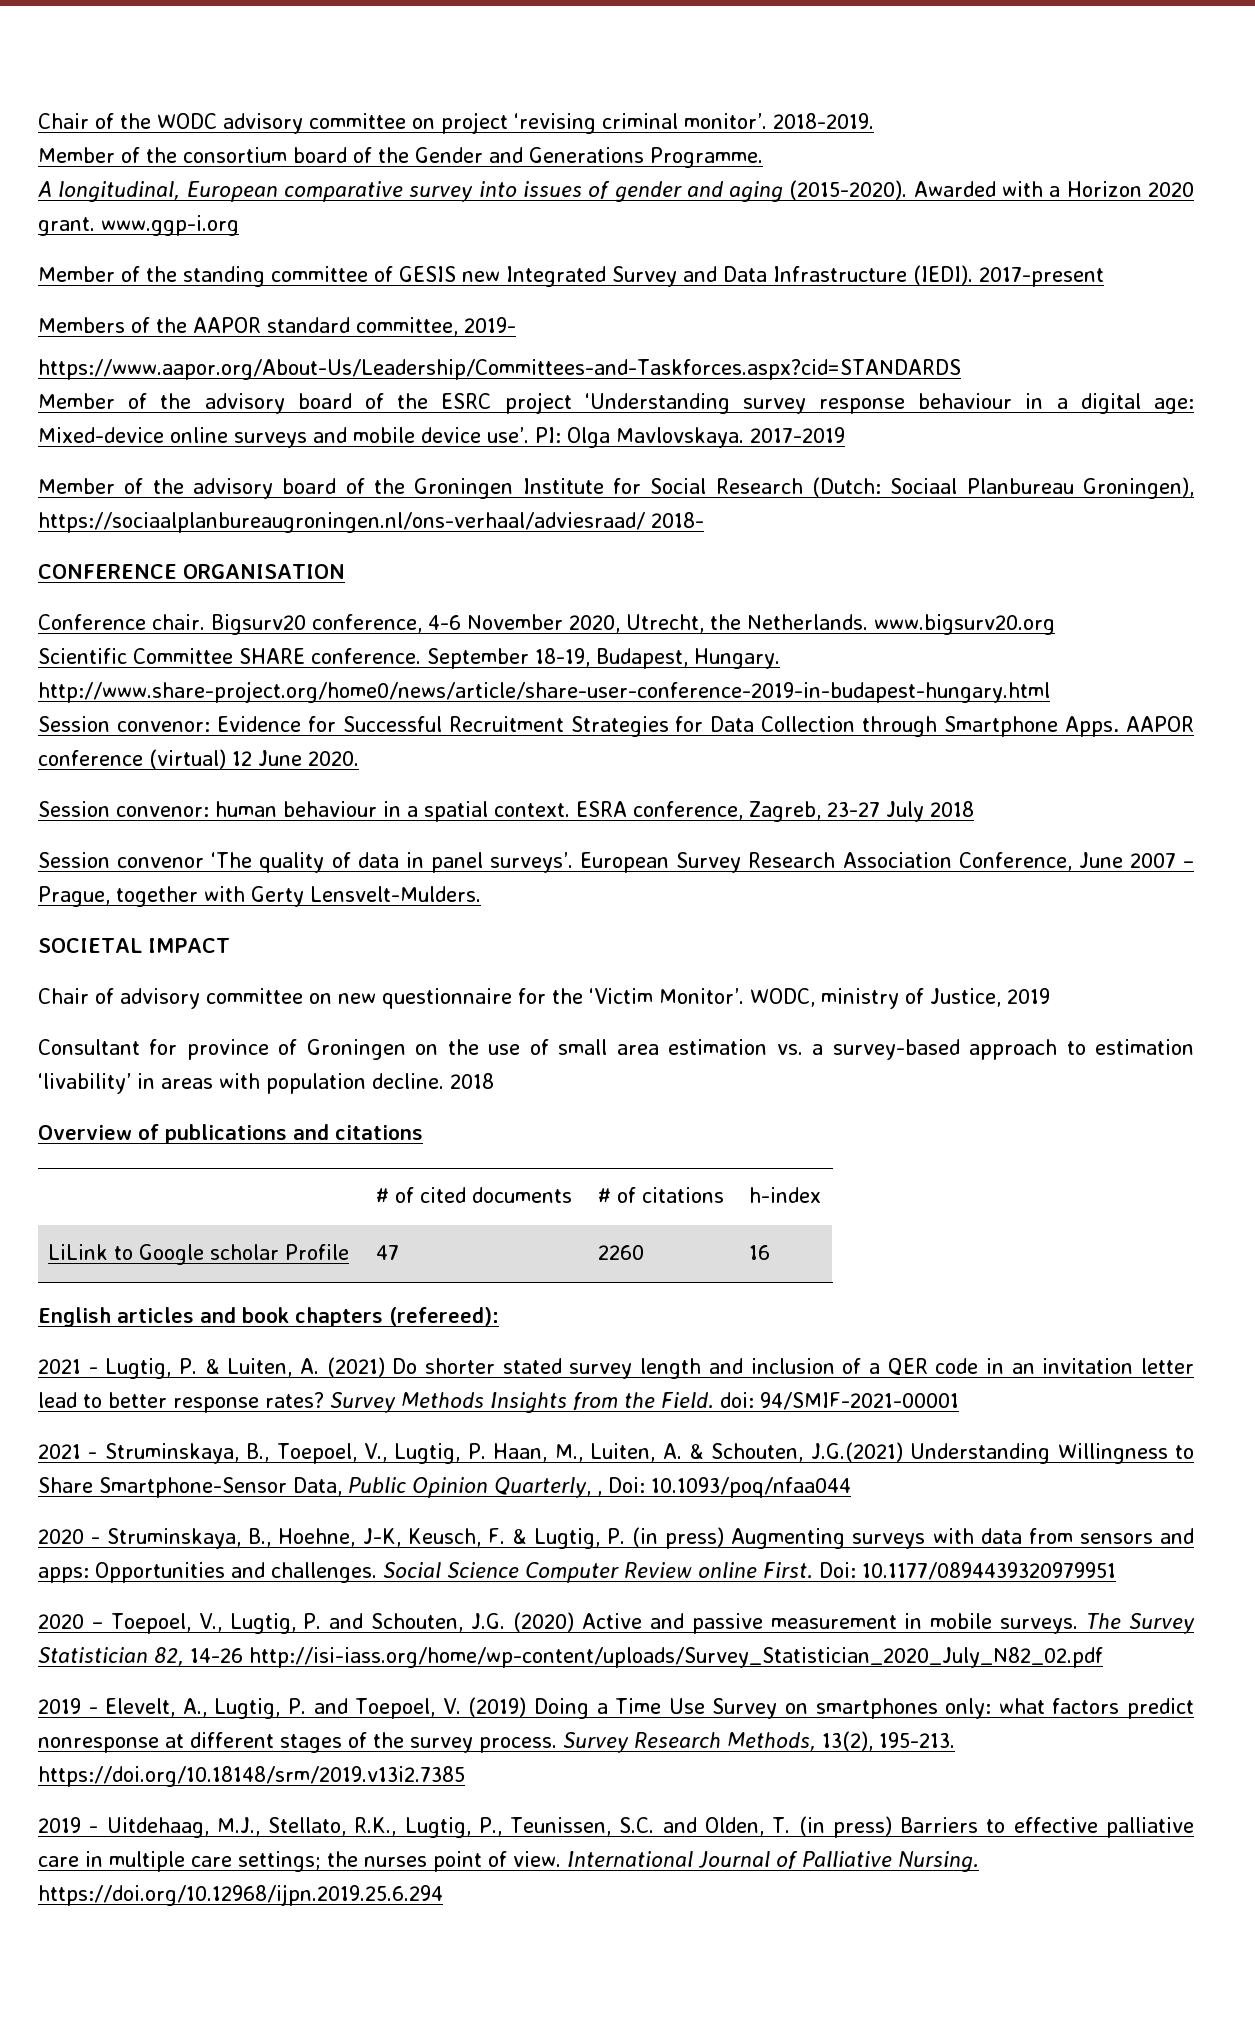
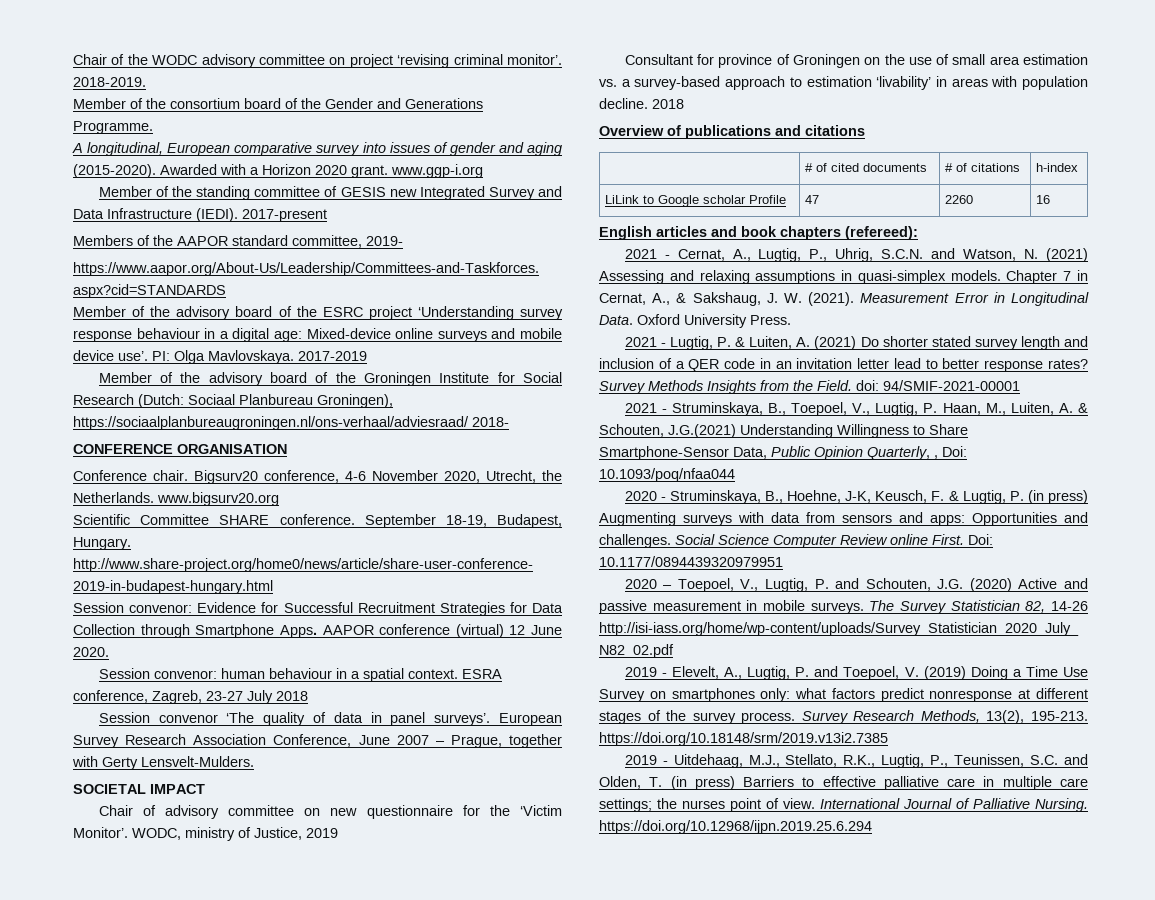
+ 2021 - Cernat, A., Lugtig, P., Uhrig, S.C.N. and Watson, N. (2021) Assessing and relaxing assumptions in quasi-simplex models. Chapter 7 in Cernat, A., & Sakshaug, J. W. (2021). Measurement Error in Longitudinal Data. Oxford University Press.

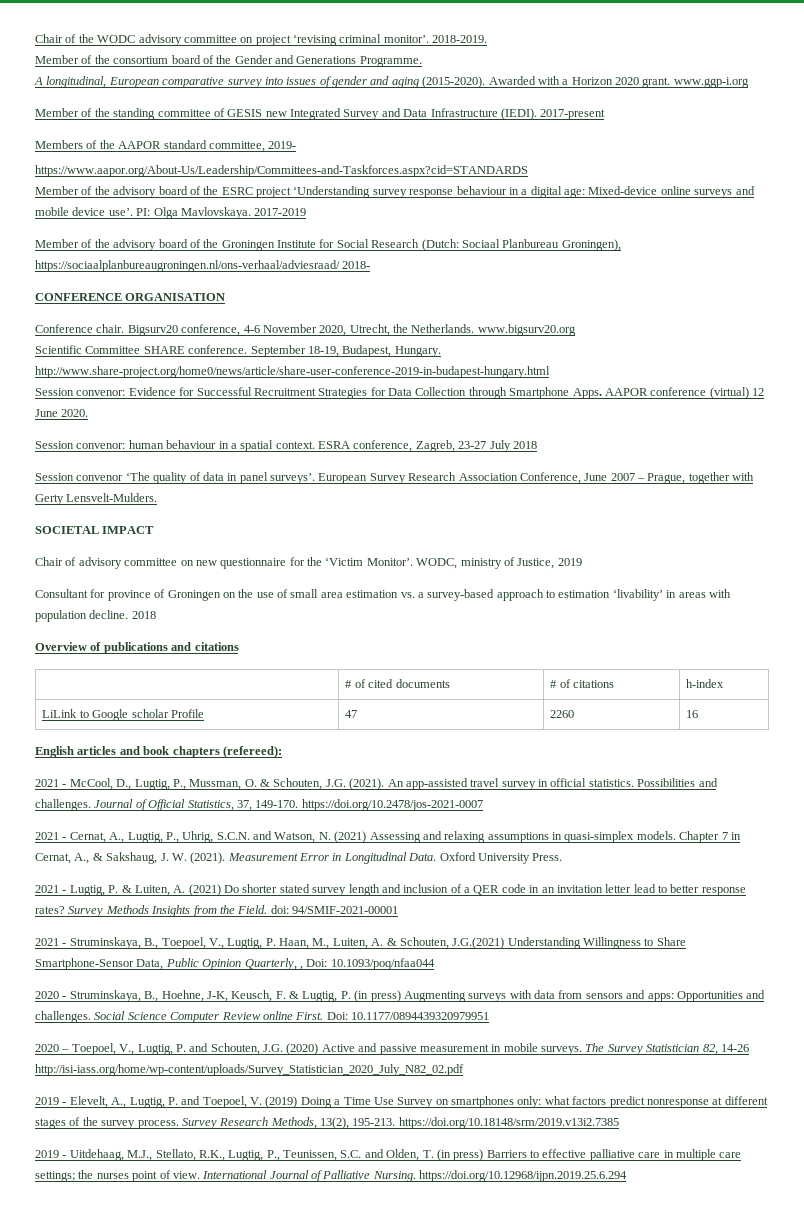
+ 2021 - McCool, D., Lugtig, P., Mussman, O. & Schouten, J.G. (2021). An app-assisted travel survey in official statistics. Possibilities and challenges. Journal of Official Statistics, 37, 149-170. https://doi.org/10.2478/jos-2021-0007

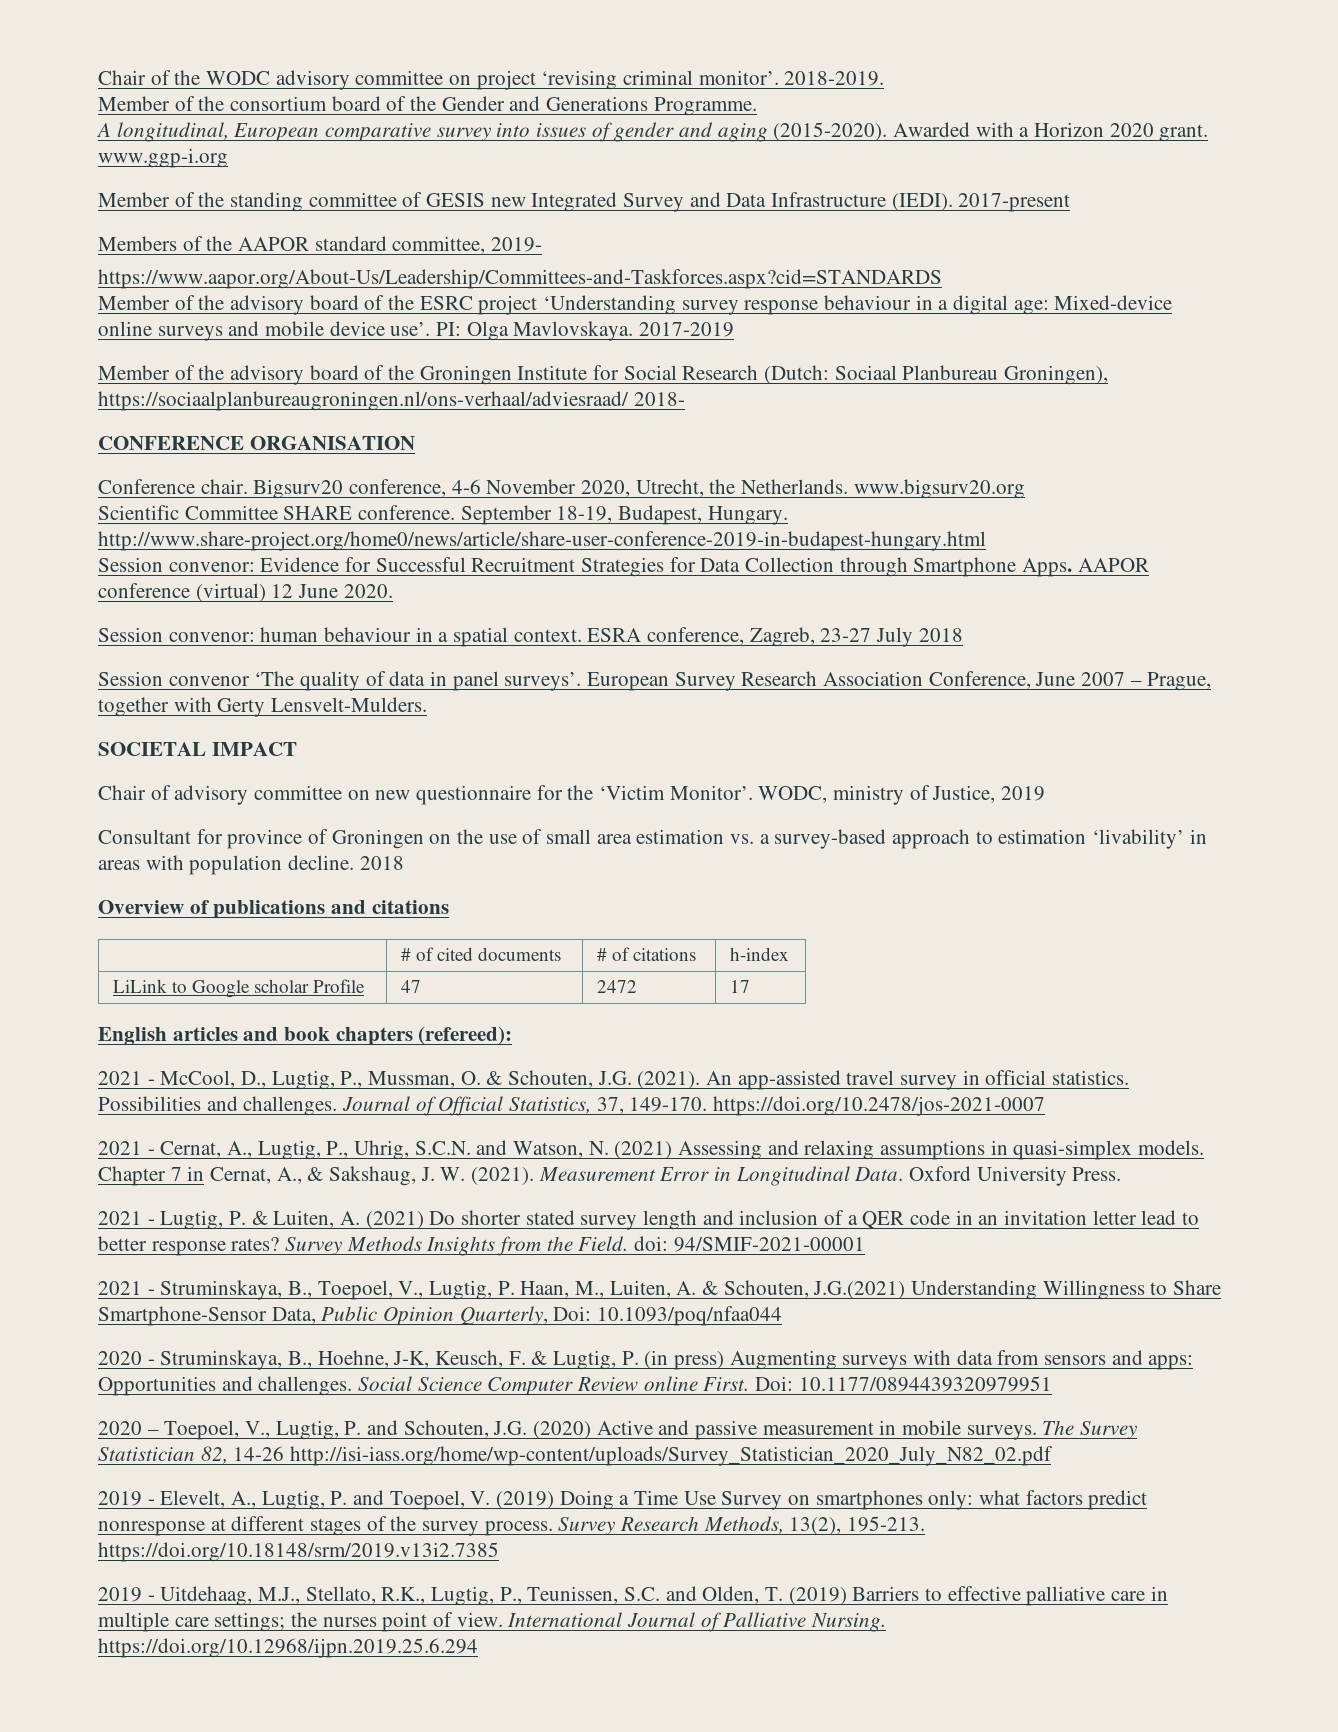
- LiLink to Google scholar Profile | 47 | 2260 | 16
+ LiLink to Google scholar Profile | 47 | 2472 | 17
- 2021 - Struminskaya, B., Toepoel, V., Lugtig, P. Haan, M., Luiten, A. & Schouten, J.G.(2021) Understanding Willingness to Share Smartphone-Sensor Data, Public Opinion Quarterly, , Doi: 10.1093/poq/nfaa044
+ 2021 - Struminskaya, B., Toepoel, V., Lugtig, P. Haan, M., Luiten, A. & Schouten, J.G.(2021) Understanding Willingness to Share Smartphone-Sensor Data, Public Opinion Quarterly, Doi: 10.1093/poq/nfaa044
- 2019 - Uitdehaag, M.J., Stellato, R.K., Lugtig, P., Teunissen, S.C. and Olden, T. (in press) Barriers to effective palliative care in multiple care settings; the nurses point of view.
+ 2019 - Uitdehaag, M.J., Stellato, R.K., Lugtig, P., Teunissen, S.C. and Olden, T. (2019) Barriers to effective palliative care in multiple care settings; the nurses point of view.

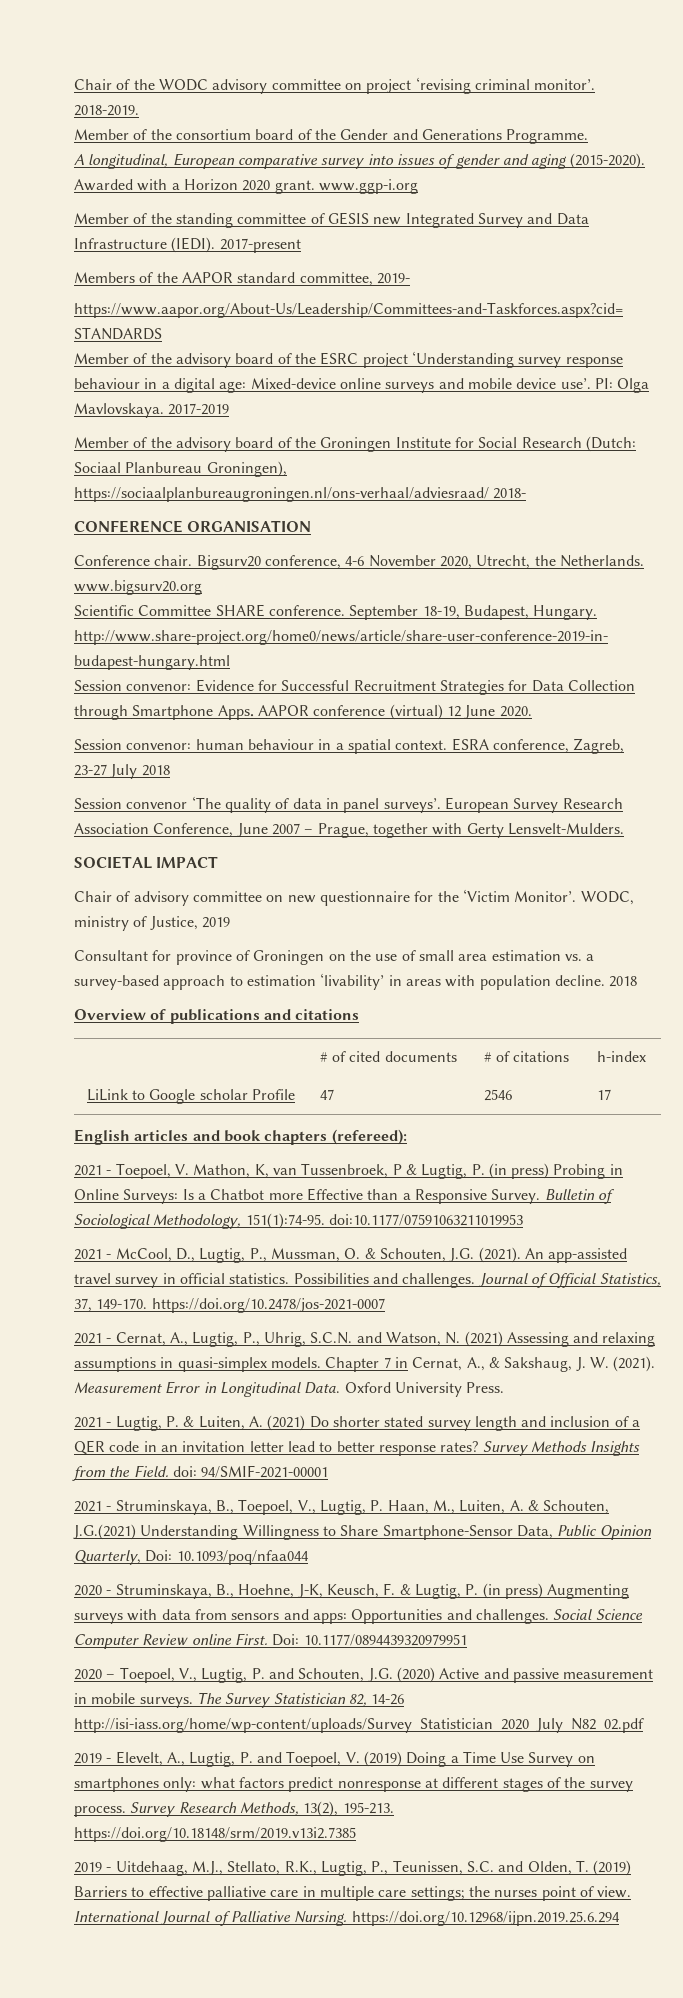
- LiLink to Google scholar Profile | 47 | 2472 | 17
+ LiLink to Google scholar Profile | 47 | 2546 | 17
+ 2021 - Toepoel, V. Mathon, K, van Tussenbroek, P & Lugtig, P. (in press) Probing in Online Surveys: Is a Chatbot more Effective than a Responsive Survey. Bulletin of Sociological Methodology, 151(1):74-95. doi:10.1177/07591063211019953

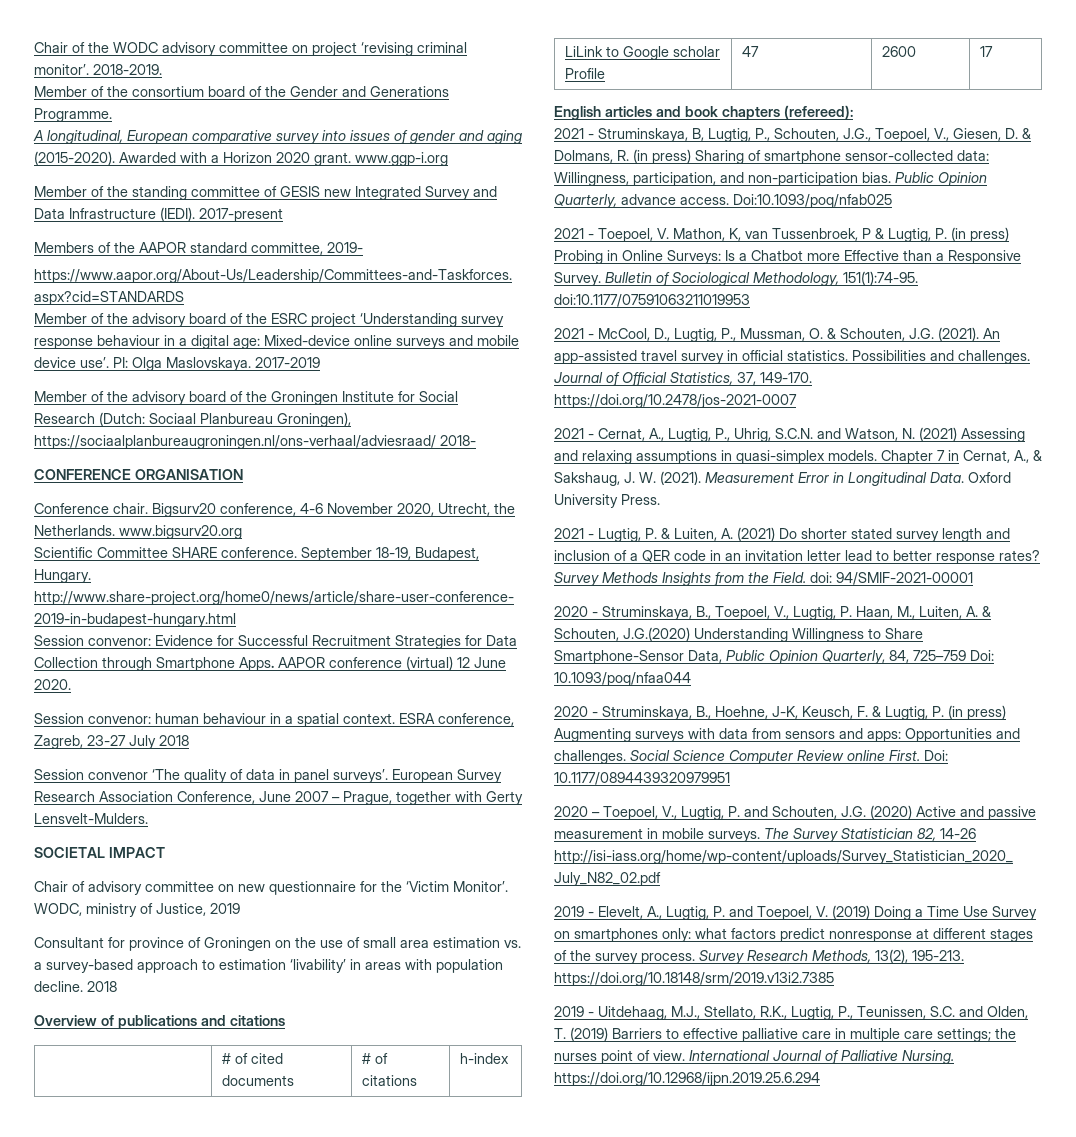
- PI: Olga Mavlovskaya.
+ PI: Olga Maslovskaya.
- LiLink to Google scholar Profile | 47 | 2546 | 17
+ LiLink to Google scholar Profile | 47 | 2600 | 17
+ 2021 - Struminskaya, B, Lugtig, P., Schouten, J.G., Toepoel, V., Giesen, D. & Dolmans, R. (in press) Sharing of smartphone sensor-collected data: Willingness, participation, and non-participation bias. Public Opinion Quarterly, advance access. Doi:10.1093/poq/nfab025
- 2021 - Struminskaya, B., Toepoel, V., Lugtig, P. Haan, M., Luiten, A. & Schouten, J.G.(2021) Understanding Willingness to Share Smartphone-Sensor Data, Public Opinion Quarterly, Doi: 10.1093/poq/nfaa044
+ 2020 - Struminskaya, B., Toepoel, V., Lugtig, P. Haan, M., Luiten, A. & Schouten, J.G.(2020) Understanding Willingness to Share Smartphone-Sensor Data, Public Opinion Quarterly, 84, 725–759 Doi: 10.1093/poq/nfaa044

